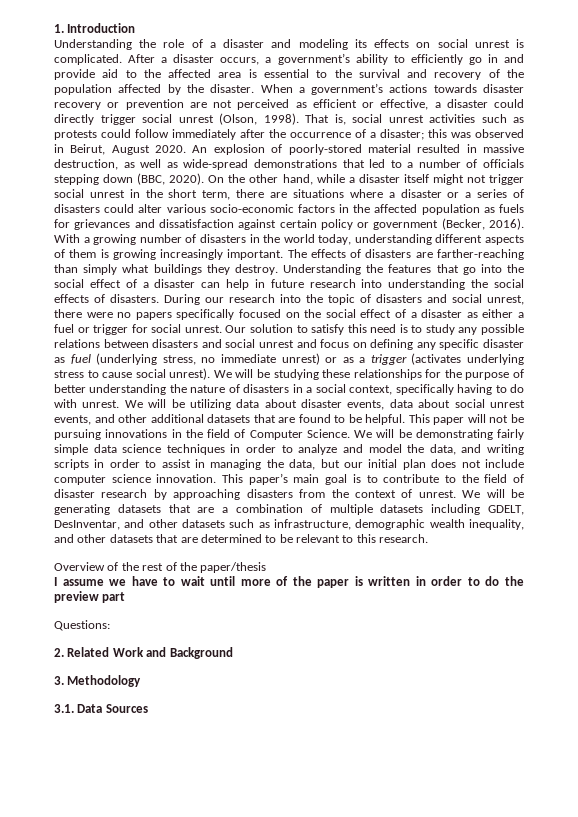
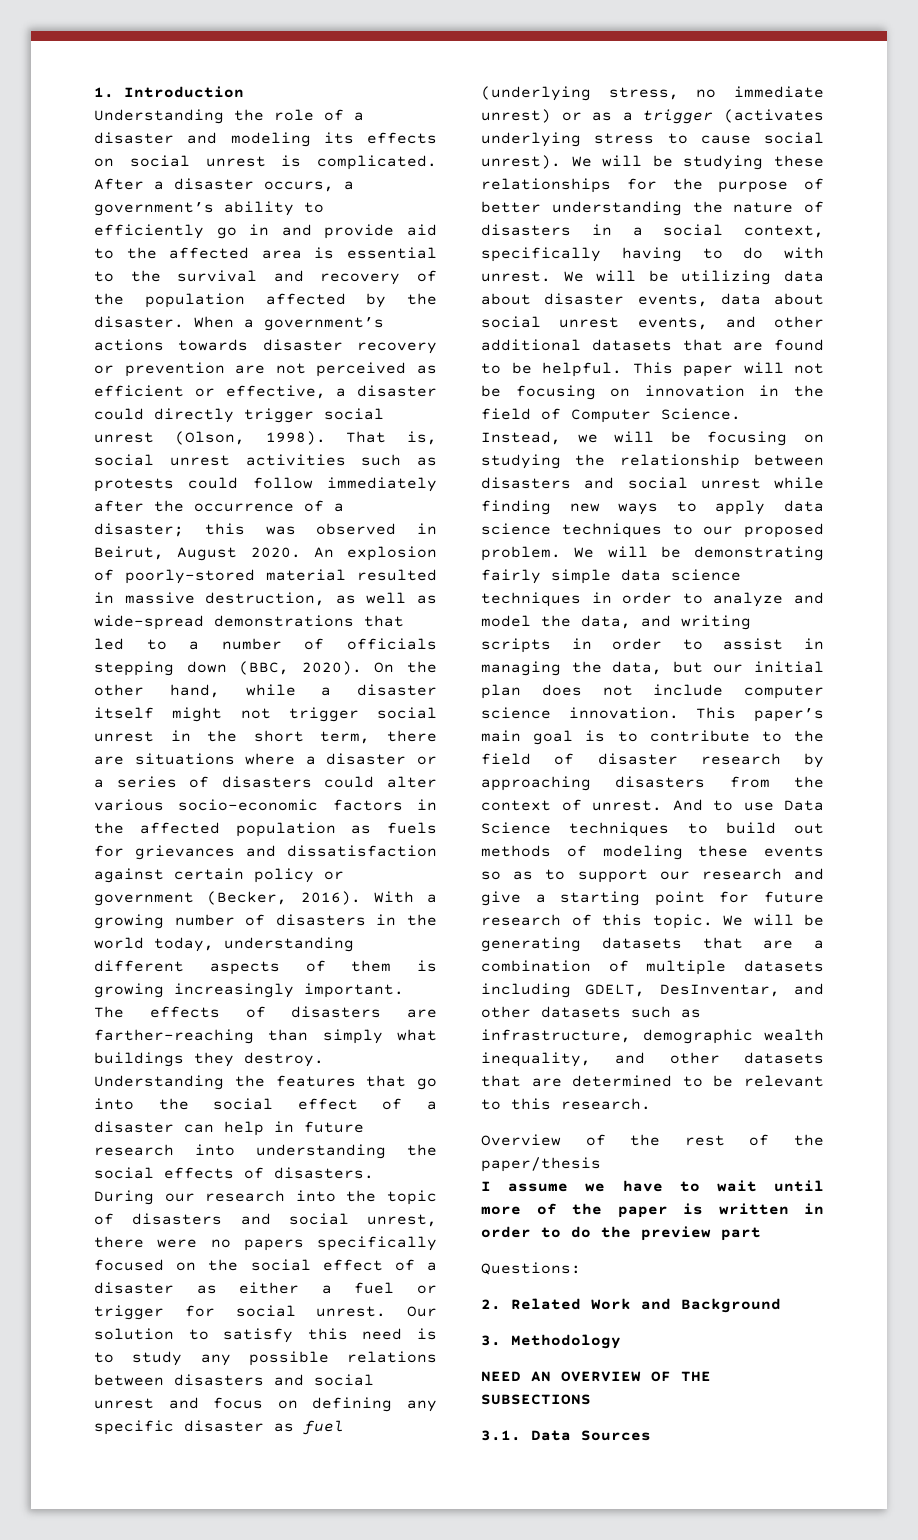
- This paper will not be pursuing innovations in the field of Computer Science.
+ This paper will not be focusing on innovation in the field of Computer Science.
+ Instead, we will be focusing on studying the relationship between disasters and social unrest while finding new ways to apply data science techniques to our proposed problem.
+ And to use Data Science techniques to build out methods of modeling these events so as to support our research and give a starting point for future research of this topic.
+ NEED AN OVERVIEW OF THE SUBSECTIONS

